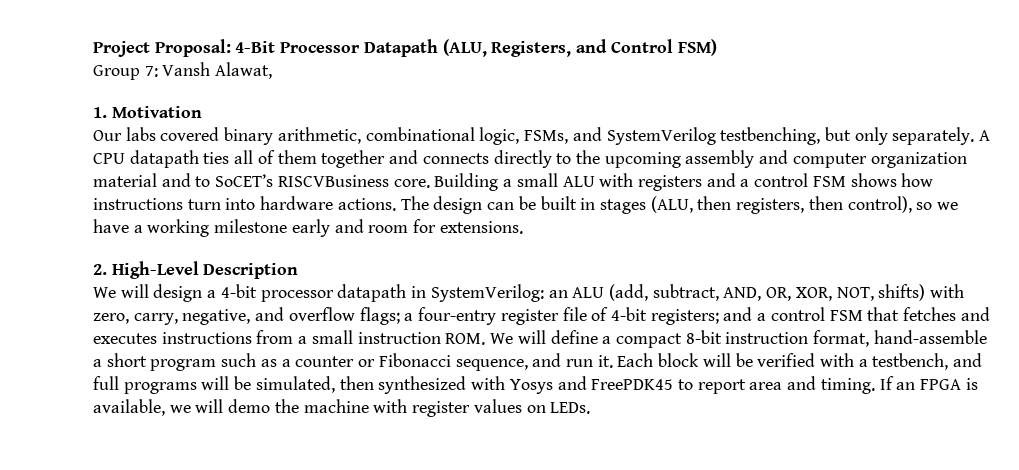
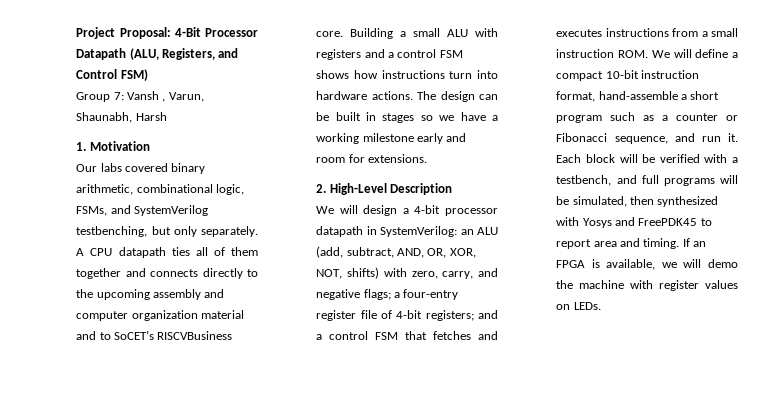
- Group 7: Vansh Alawat,
+ Group 7: Vansh , Varun, Shaunabh, Harsh
- The design can be built in stages (ALU, then registers, then control), so we have a working milestone early and room for extensions.
+ The design can be built in stages so we have a working milestone early and room for extensions.
- an ALU (add, subtract, AND, OR, XOR, NOT, shifts) with zero, carry, negative, and overflow flags;
+ an ALU (add, subtract, AND, OR, XOR, NOT, shifts) with zero, carry, and negative flags;
- and a control FSM that fetches and executes instructions from a small instruction ROM. We will define a compact 8-bit instruction format, hand-assemble a short program such as a counter or Fibonacci sequence, and run it.
+ and a control FSM that fetches and executes instructions from a small instruction ROM. We will define a compact 10-bit instruction format, hand-assemble a short program such as a counter or Fibonacci sequence, and run it.

